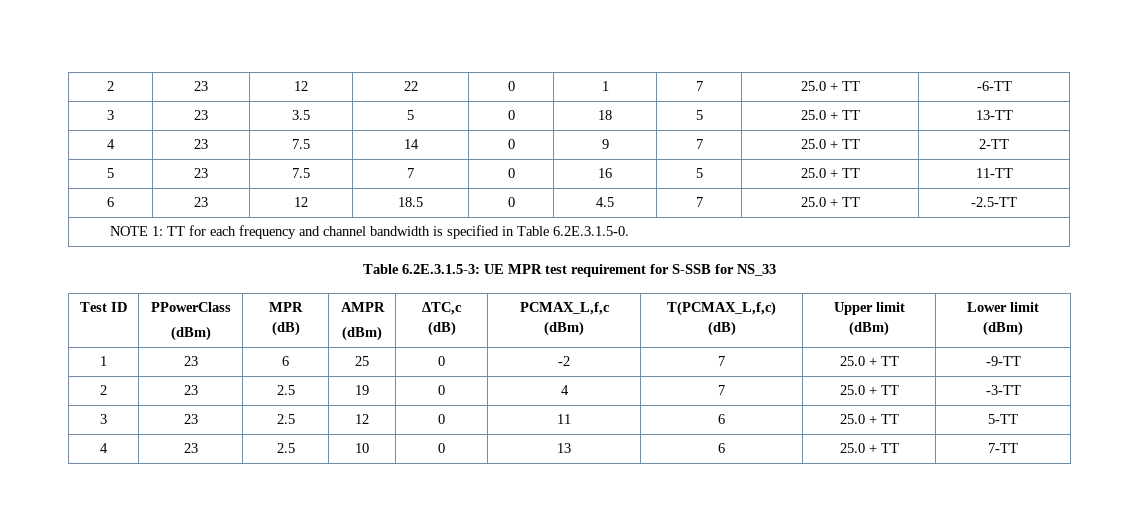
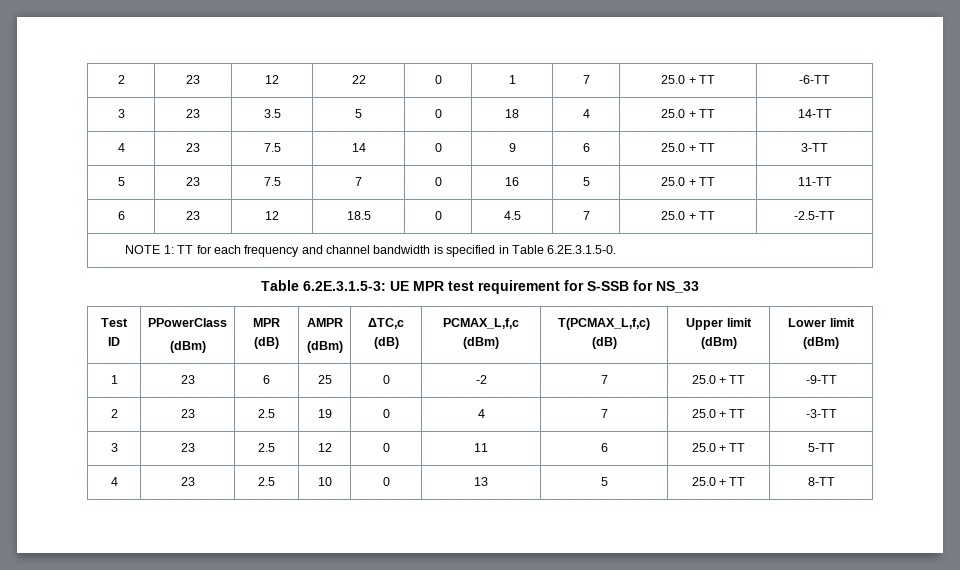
- 3 | 23 | 3.5 | 5 | 0 | 18 | 5 | 25.0 + TT | 13-TT
+ 3 | 23 | 3.5 | 5 | 0 | 18 | 4 | 25.0 + TT | 14-TT
- 4 | 23 | 7.5 | 14 | 0 | 9 | 7 | 25.0 + TT | 2-TT
+ 4 | 23 | 7.5 | 14 | 0 | 9 | 6 | 25.0 + TT | 3-TT
- 4 | 23 | 2.5 | 10 | 0 | 13 | 6 | 25.0 + TT | 7-TT
+ 4 | 23 | 2.5 | 10 | 0 | 13 | 5 | 25.0 + TT | 8-TT

